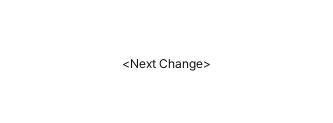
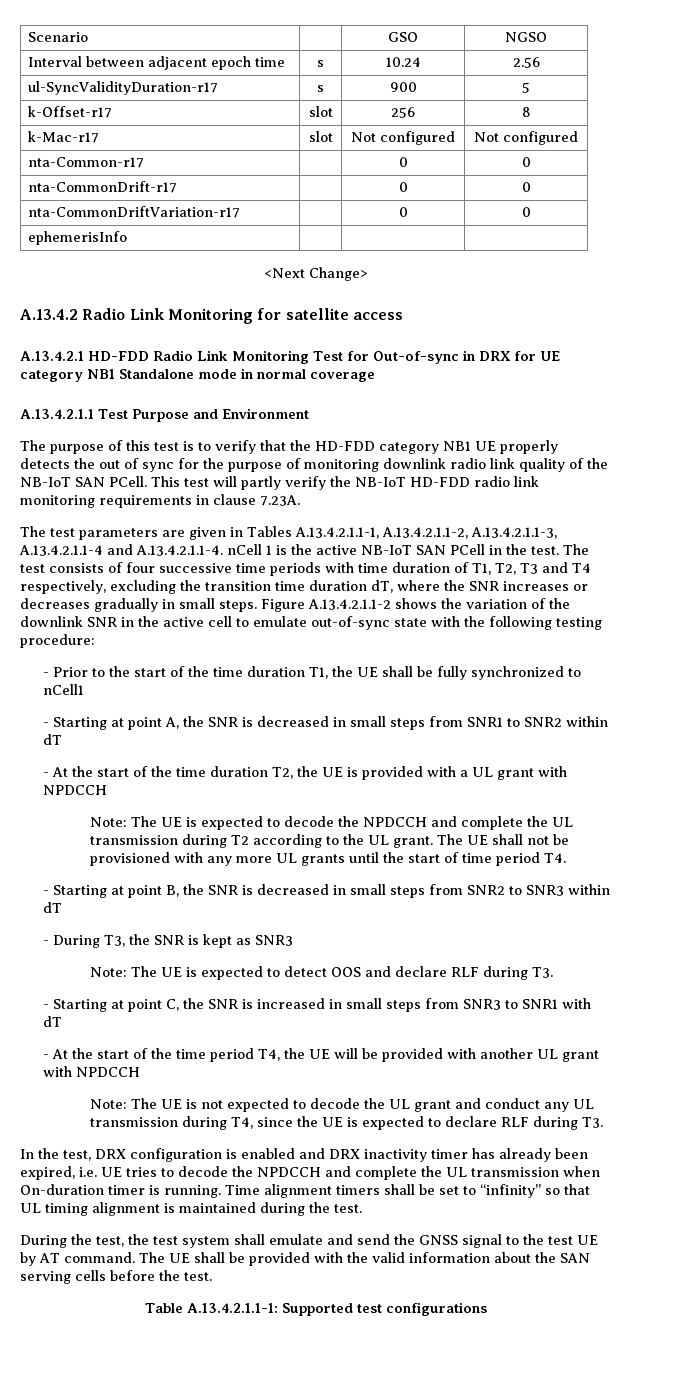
+ Scenario | | GSO | NGSO
+ Interval between adjacent epoch time | s | 10.24 | 2.56
+ ul-SyncValidityDuration-r17 | s | 900 | 5
+ k-Offset-r17 | slot | 256 | 8
+ k-Mac-r17 | slot | Not configured | Not configured
+ nta-Common-r17 | | 0 | 0
+ nta-CommonDrift-r17 | | 0 | 0
+ nta-CommonDriftVariation-r17 | | 0 | 0
+ ephemerisInfo | | |
  <Next Change>
+ A.13.4.2 Radio Link Monitoring for satellite access
+ A.13.4.2.1 HD-FDD Radio Link Monitoring Test for Out-of-sync in DRX for UE category NB1 Standalone mode in normal coverage
+ A.13.4.2.1.1 Test Purpose and Environment
+ The purpose of this test is to verify that the HD-FDD category NB1 UE properly detects the out of sync for the purpose of monitoring downlink radio link quality of the NB-IoT SAN PCell. This test will partly verify the NB-IoT HD-FDD radio link monitoring requirements in clause 7.23A.
+ The test parameters are given in Tables A.13.4.2.1.1-1, A.13.4.2.1.1-2, A.13.4.2.1.1-3, A.13.4.2.1.1-4 and A.13.4.2.1.1-4. nCell 1 is the active NB-IoT SAN PCell in the test. The test consists of four successive time periods with time duration of T1, T2, T3 and T4 respectively, excluding the transition time duration dT, where the SNR increases or decreases gradually in small steps. Figure A.13.4.2.1.1-2 shows the variation of the downlink SNR in the active cell to emulate out-of-sync state with the following testing procedure:
+ - Prior to the start of the time duration T1, the UE shall be fully synchronized to nCell1
+ - Starting at point A, the SNR is decreased in small steps from SNR1 to SNR2 within dT
+ - At the start of the time duration T2, the UE is provided with a UL grant with NPDCCH
+ Note: The UE is expected to decode the NPDCCH and complete the UL transmission during T2 according to the UL grant. The UE shall not be provisioned with any more UL grants until the start of time period T4.
+ - Starting at point B, the SNR is decreased in small steps from SNR2 to SNR3 within dT
+ - During T3, the SNR is kept as SNR3
+ Note: The UE is expected to detect OOS and declare RLF during T3.
+ - Starting at point C, the SNR is increased in small steps from SNR3 to SNR1 with dT
+ - At the start of the time period T4, the UE will be provided with another UL grant with NPDCCH
+ Note: The UE is not expected to decode the UL grant and conduct any UL transmission during T4, since the UE is expected to declare RLF during T3.
+ In the test, DRX configuration is enabled and DRX inactivity timer has already been expired, i.e. UE tries to decode the NPDCCH and complete the UL transmission when On-duration timer is running. Time alignment timers shall be set to “infinity” so that UL timing alignment is maintained during the test.
+ During the test, the test system shall emulate and send the GNSS signal to the test UE by AT command. The UE shall be provided with the valid information about the SAN serving cells before the test.
+ Table A.13.4.2.1.1-1: Supported test configurations

